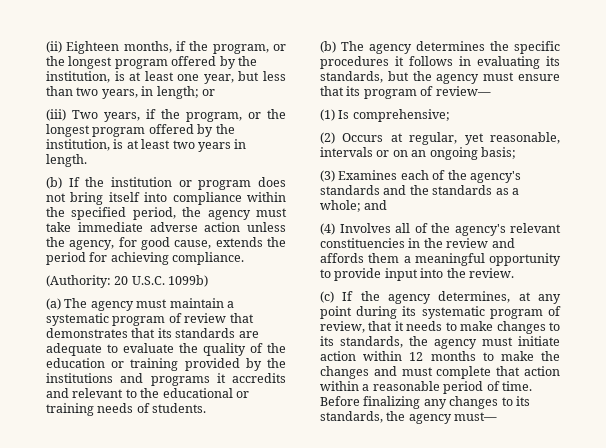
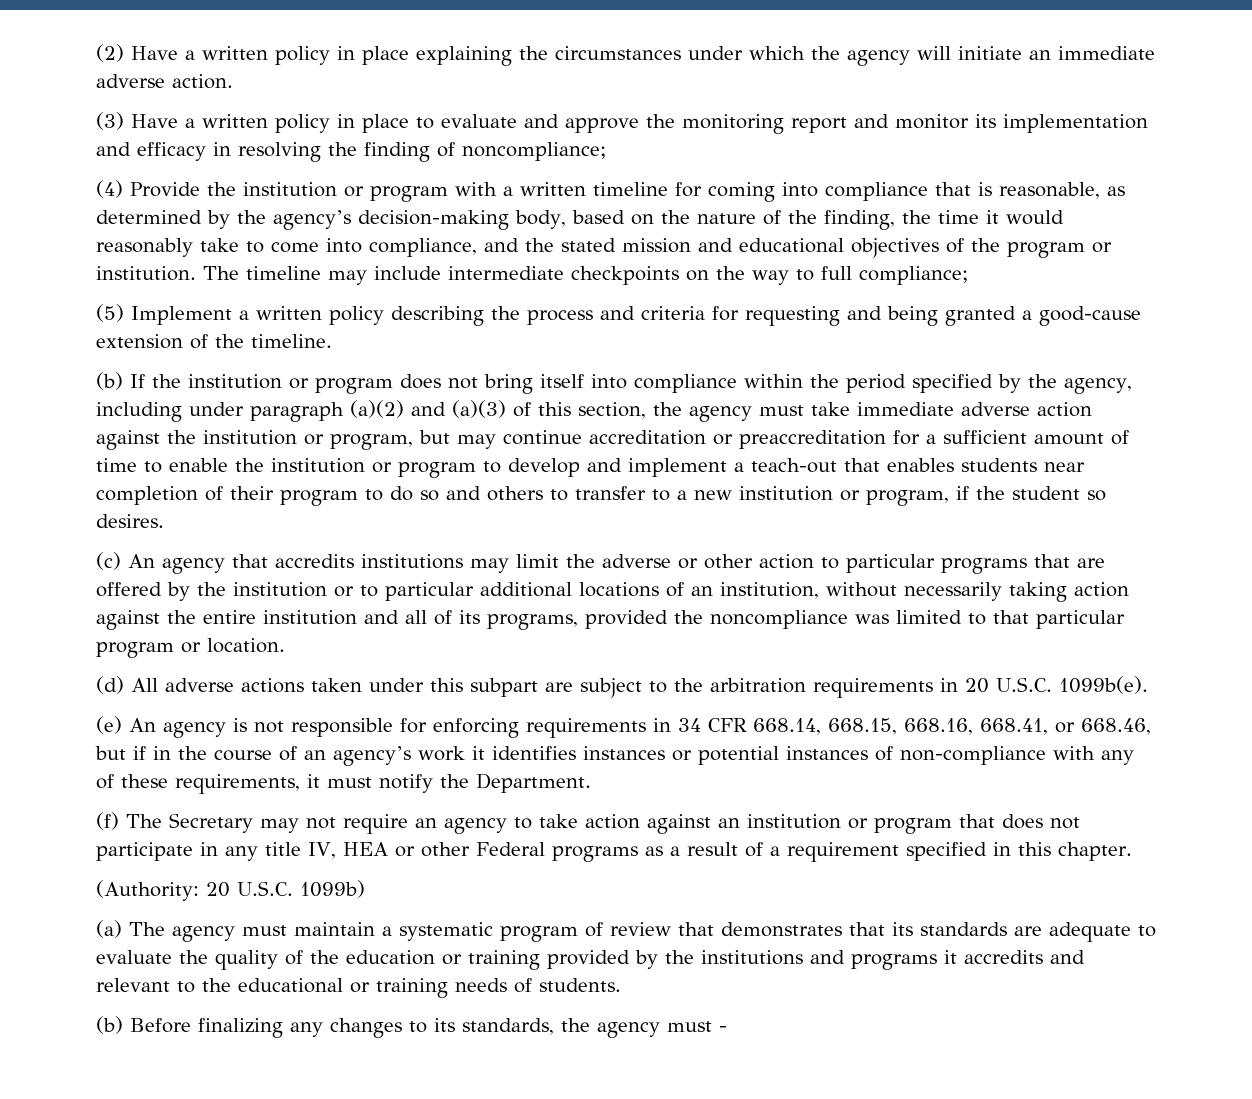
- (ii) Eighteen months, if the program, or the longest program offered by the institution, is at least one year, but less than two years, in length; or
- (iii) Two years, if the program, or the longest program offered by the institution, is at least two years in length.
+ (2) Have a written policy in place explaining the circumstances under which the agency will initiate an immediate adverse action.
+ (3) Have a written policy in place to evaluate and approve the monitoring report and monitor its implementation and efficacy in resolving the finding of noncompliance;
+ (4) Provide the institution or program with a written timeline for coming into compliance that is reasonable, as determined by the agency’s decision-making body, based on the nature of the finding, the time it would reasonably take to come into compliance, and the stated mission and educational objectives of the program or institution. The timeline may include intermediate checkpoints on the way to full compliance;
+ (5) Implement a written policy describing the process and criteria for requesting and being granted a good-cause extension of the timeline.
- (b) If the institution or program does not bring itself into compliance within the specified period, the agency must take immediate adverse action unless the agency, for good cause, extends the period for achieving compliance.
+ (b) If the institution or program does not bring itself into compliance within the period specified by the agency, including under paragraph (a)(2) and (a)(3) of this section, the agency must take immediate adverse action against the institution or program, but may continue accreditation or preaccreditation for a sufficient amount of time to enable the institution or program to develop and implement a teach-out that enables students near completion of their program to do so and others to transfer to a new institution or program, if the student so desires.
+ (c) An agency that accredits institutions may limit the adverse or other action to particular programs that are offered by the institution or to particular additional locations of an institution, without necessarily taking action against the entire institution and all of its programs, provided the noncompliance was limited to that particular program or location.
+ (d) All adverse actions taken under this subpart are subject to the arbitration requirements in 20 U.S.C. 1099b(e).
+ (e) An agency is not responsible for enforcing requirements in 34 CFR 668.14, 668.15, 668.16, 668.41, or 668.46, but if in the course of an agency’s work it identifies instances or potential instances of non-compliance with any of these requirements, it must notify the Department.
+ (f) The Secretary may not require an agency to take action against an institution or program that does not participate in any title IV, HEA or other Federal programs as a result of a requirement specified in this chapter.
- (b) The agency determines the specific procedures it follows in evaluating its standards, but the agency must ensure that its program of review—
- (1) Is comprehensive;
- (2) Occurs at regular, yet reasonable, intervals or on an ongoing basis;
- (3) Examines each of the agency's standards and the standards as a whole; and
- (4) Involves all of the agency's relevant constituencies in the review and affords them a meaningful opportunity to provide input into the review.
- (c) If the agency determines, at any point during its systematic program of review, that it needs to make changes to its standards, the agency must initiate action within 12 months to make the changes and must complete that action within a reasonable period of time. Before finalizing any changes to its standards, the agency must—
+ (b) Before finalizing any changes to its standards, the agency must -

